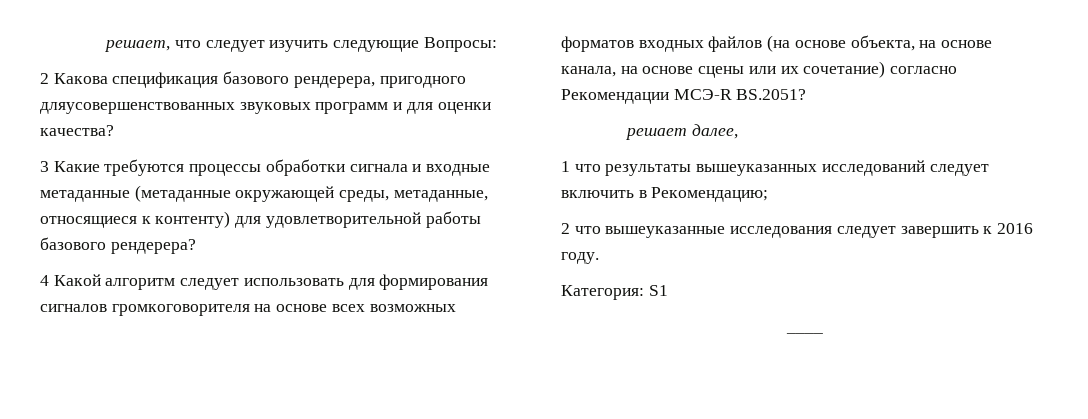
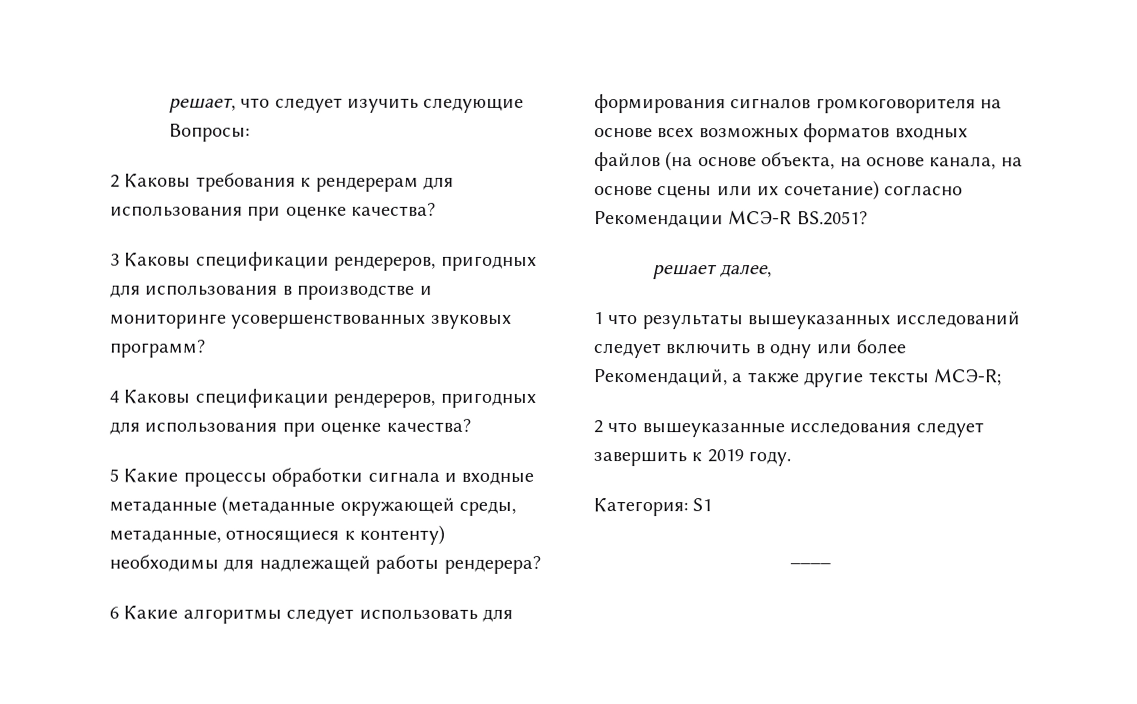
- 2 Какова спецификация базового рендерера, пригодного дляусовершенствованных звуковых программ и для оценки качества?
- 3 Какие требуются процессы обработки сигнала и входные метаданные (метаданные окружающей среды, метаданные, относящиеся к контенту) для удовлетворительной работы базового рендерера?
- 4 Какой алгоритм следует использовать для формирования сигналов громкоговорителя на основе всех возможных форматов входных файлов (на основе объекта, на основе канала, на основе сцены или их сочетание) согласно Рекомендации МСЭ-R BS.2051?
+ 2 Каковы требования к рендерерам для использования при оценке качества?
+ 3 Каковы спецификации рендереров, пригодных для использования в производстве и мониторинге усовершенствованных звуковых программ?
+ 4 Каковы спецификации рендереров, пригодных для использования при оценке качества?
+ 5 Какие процессы обработки сигнала и входные метаданные (метаданные окружающей среды, метаданные, относящиеся к контенту) необходимы для надлежащей работы рендерера?
+ 6 Какие алгоритмы следует использовать для формирования сигналов громкоговорителя на основе всех возможных форматов входных файлов (на основе объекта, на основе канала, на основе сцены или их сочетание) согласно Рекомендации МСЭ-R BS.2051?
- 1 что результаты вышеуказанных исследований следует включить в Рекомендацию;
+ 1 что результаты вышеуказанных исследований следует включить в одну или более Рекомендаций, а также другие тексты МСЭ-R;
- 2 что вышеуказанные исследования следует завершить к 2016 году.
+ 2 что вышеуказанные исследования следует завершить к 2019 году.

